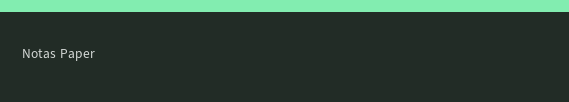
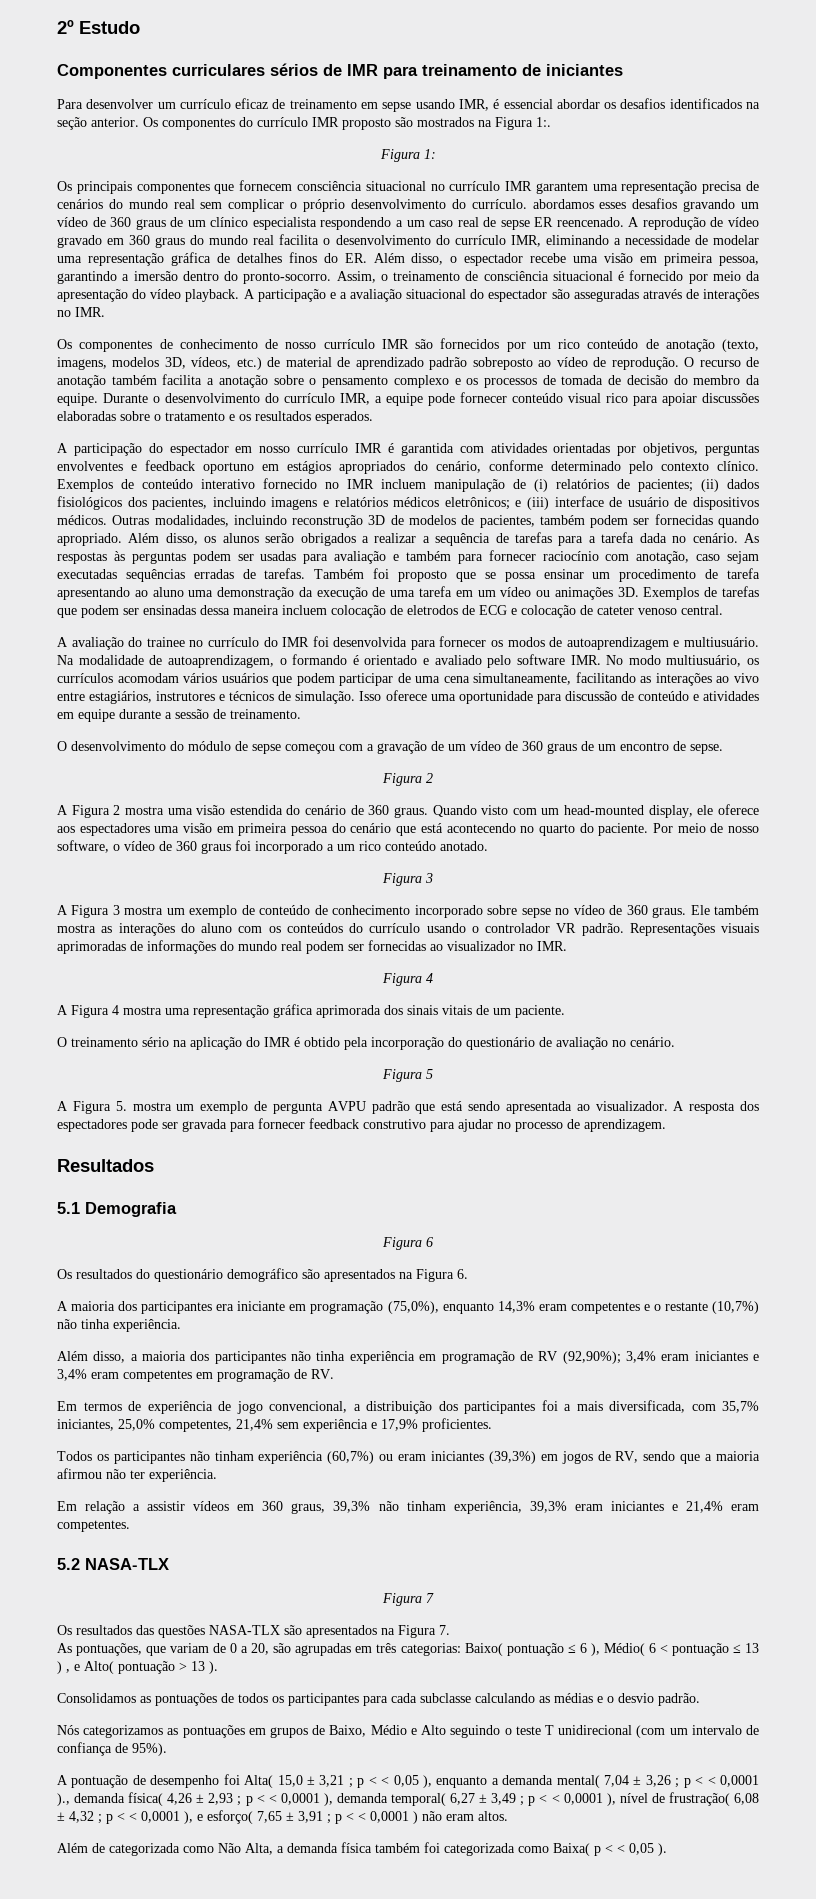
- Notas Paper
+ 2º Estudo
+ Componentes curriculares sérios de IMR para treinamento de iniciantes
+ Para desenvolver um currículo eficaz de treinamento em sepse usando IMR, é essencial abordar os desafios identificados na seção anterior. Os componentes do currículo IMR proposto são mostrados na Figura 1:.
+ Figura 1:
+ Os principais componentes que fornecem consciência situacional no currículo IMR garantem uma representação precisa de cenários do mundo real sem complicar o próprio desenvolvimento do currículo. abordamos esses desafios gravando um vídeo de 360 graus de um clínico especialista respondendo a um caso real de sepse ER reencenado. A reprodução de vídeo gravado em 360 graus do mundo real facilita o desenvolvimento do currículo IMR, eliminando a necessidade de modelar uma representação gráfica de detalhes finos do ER. Além disso, o espectador recebe uma visão em primeira pessoa, garantindo a imersão dentro do pronto-socorro. Assim, o treinamento de consciência situacional é fornecido por meio da apresentação do vídeo playback. A participação e a avaliação situacional do espectador são asseguradas através de interações no IMR.
+ Os componentes de conhecimento de nosso currículo IMR são fornecidos por um rico conteúdo de anotação (texto, imagens, modelos 3D, vídeos, etc.) de material de aprendizado padrão sobreposto ao vídeo de reprodução. O recurso de anotação também facilita a anotação sobre o pensamento complexo e os processos de tomada de decisão do membro da equipe. Durante o desenvolvimento do currículo IMR, a equipe pode fornecer conteúdo visual rico para apoiar discussões elaboradas sobre o tratamento e os resultados esperados.
+ A participação do espectador em nosso currículo IMR é garantida com atividades orientadas por objetivos, perguntas envolventes e feedback oportuno em estágios apropriados do cenário, conforme determinado pelo contexto clínico. Exemplos de conteúdo interativo fornecido no IMR incluem manipulação de (i) relatórios de pacientes; (ii) dados fisiológicos dos pacientes, incluindo imagens e relatórios médicos eletrônicos; e (iii) interface de usuário de dispositivos médicos. Outras modalidades, incluindo reconstrução 3D de modelos de pacientes, também podem ser fornecidas quando apropriado. Além disso, os alunos serão obrigados a realizar a sequência de tarefas para a tarefa dada no cenário. As respostas às perguntas podem ser usadas para avaliação e também para fornecer raciocínio com anotação, caso sejam executadas sequências erradas de tarefas. Também foi proposto que se possa ensinar um procedimento de tarefa apresentando ao aluno uma demonstração da execução de uma tarefa em um vídeo ou animações 3D. Exemplos de tarefas que podem ser ensinadas dessa maneira incluem colocação de eletrodos de ECG e colocação de cateter venoso central.
+ A avaliação do trainee no currículo do IMR foi desenvolvida para fornecer os modos de autoaprendizagem e multiusuário. Na modalidade de autoaprendizagem, o formando é orientado e avaliado pelo software IMR. No modo multiusuário, os currículos acomodam vários usuários que podem participar de uma cena simultaneamente, facilitando as interações ao vivo entre estagiários, instrutores e técnicos de simulação. Isso oferece uma oportunidade para discussão de conteúdo e atividades em equipe durante a sessão de treinamento.
+ O desenvolvimento do módulo de sepse começou com a gravação de um vídeo de 360 graus de um encontro de sepse.
+ Figura 2
+ A Figura 2 mostra uma visão estendida do cenário de 360 graus. Quando visto com um head-mounted display, ele oferece aos espectadores uma visão em primeira pessoa do cenário que está acontecendo no quarto do paciente. Por meio de nosso software, o vídeo de 360 graus foi incorporado a um rico conteúdo anotado.
+ Figura 3
+ A Figura 3 mostra um exemplo de conteúdo de conhecimento incorporado sobre sepse no vídeo de 360 graus. Ele também mostra as interações do aluno com os conteúdos do currículo usando o controlador VR padrão. Representações visuais aprimoradas de informações do mundo real podem ser fornecidas ao visualizador no IMR.
+ Figura 4
+ A Figura 4 mostra uma representação gráfica aprimorada dos sinais vitais de um paciente.
+ O treinamento sério na aplicação do IMR é obtido pela incorporação do questionário de avaliação no cenário.
+ Figura 5
+ A Figura 5. mostra um exemplo de pergunta AVPU padrão que está sendo apresentada ao visualizador. A resposta dos espectadores pode ser gravada para fornecer feedback construtivo para ajudar no processo de aprendizagem.
+ Resultados
+ 5.1 Demografia
+ Figura 6
+ Os resultados do questionário demográfico são apresentados na Figura 6.
+ A maioria dos participantes era iniciante em programação (75,0%), enquanto 14,3% eram competentes e o restante (10,7%) não tinha experiência.
+ Além disso, a maioria dos participantes não tinha experiência em programação de RV (92,90%); 3,4% eram iniciantes e 3,4% eram competentes em programação de RV.
+ Em termos de experiência de jogo convencional, a distribuição dos participantes foi a mais diversificada, com 35,7% iniciantes, 25,0% competentes, 21,4% sem experiência e 17,9% proficientes.
+ Todos os participantes não tinham experiência (60,7%) ou eram iniciantes (39,3%) em jogos de RV, sendo que a maioria afirmou não ter experiência.
+ Em relação a assistir vídeos em 360 graus, 39,3% não tinham experiência, 39,3% eram iniciantes e 21,4% eram competentes.
+ 5.2 NASA-TLX
+ Figura 7
+ Os resultados das questões NASA-TLX são apresentados na Figura 7.
+ As pontuações, que variam de 0 a 20, são agrupadas em três categorias: Baixo( pontuação ≤ 6 ), Médio( 6 < pontuação ≤ 13 ) , e Alto( pontuação > 13 ).
+ Consolidamos as pontuações de todos os participantes para cada subclasse calculando as médias e o desvio padrão.
+ Nós categorizamos as pontuações em grupos de Baixo, Médio e Alto seguindo o teste T unidirecional (com um intervalo de confiança de 95%).
+ A pontuação de desempenho foi Alta( 15,0 ± 3,21 ; p < < 0,05 ), enquanto a demanda mental( 7,04 ± 3,26 ; p < < 0,0001 )., demanda física( 4,26 ± 2,93 ; p < < 0,0001 ), demanda temporal( 6,27 ± 3,49 ; p < < 0,0001 ), nível de frustração( 6,08 ± 4,32 ; p < < 0,0001 ), e esforço( 7,65 ± 3,91 ; p < < 0,0001 ) não eram altos.
+ Além de categorizada como Não Alta, a demanda física também foi categorizada como Baixa( p < < 0,05 ).

